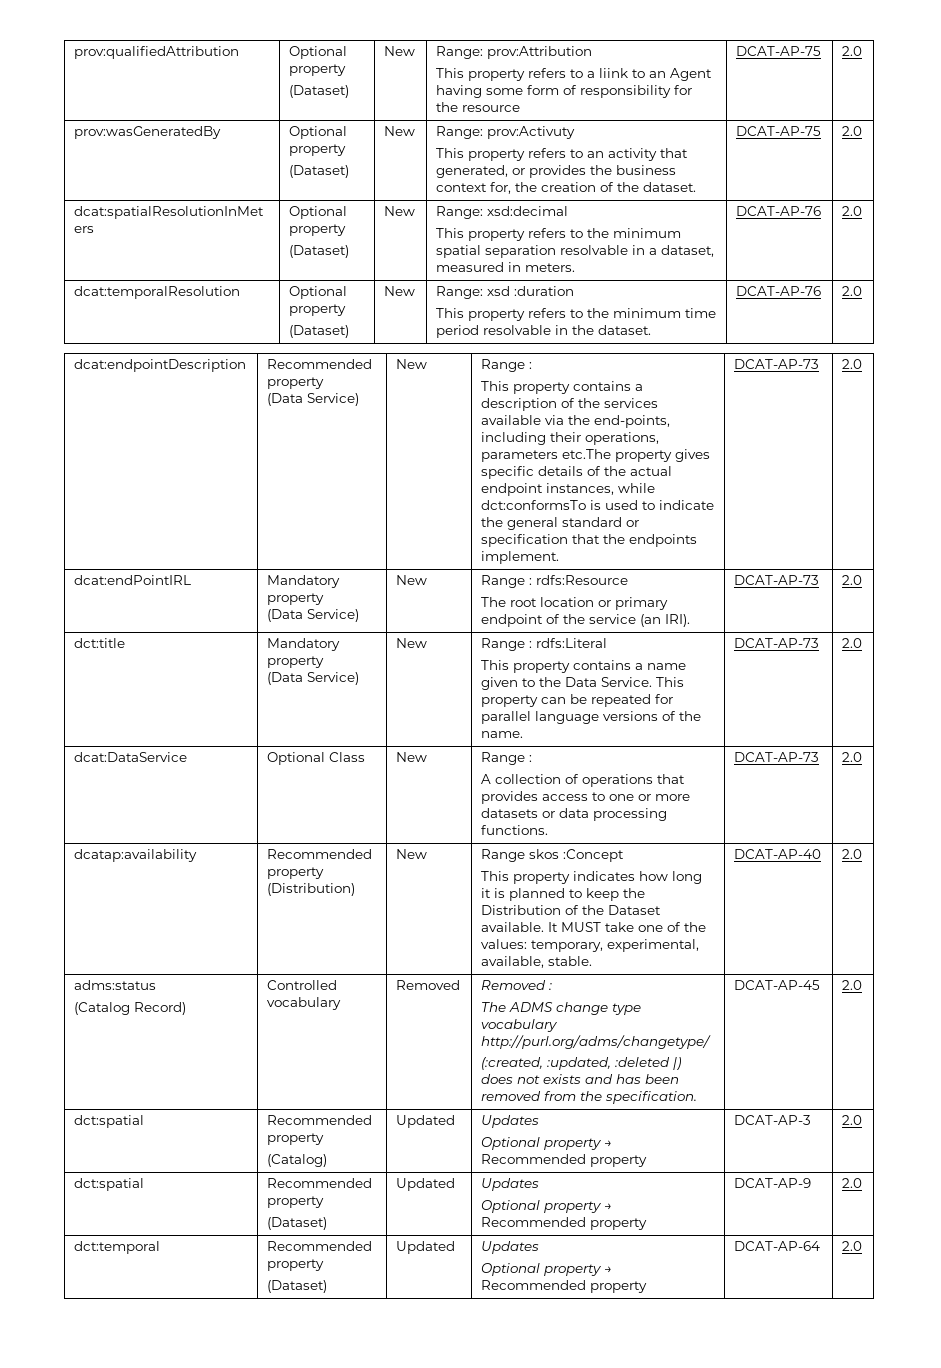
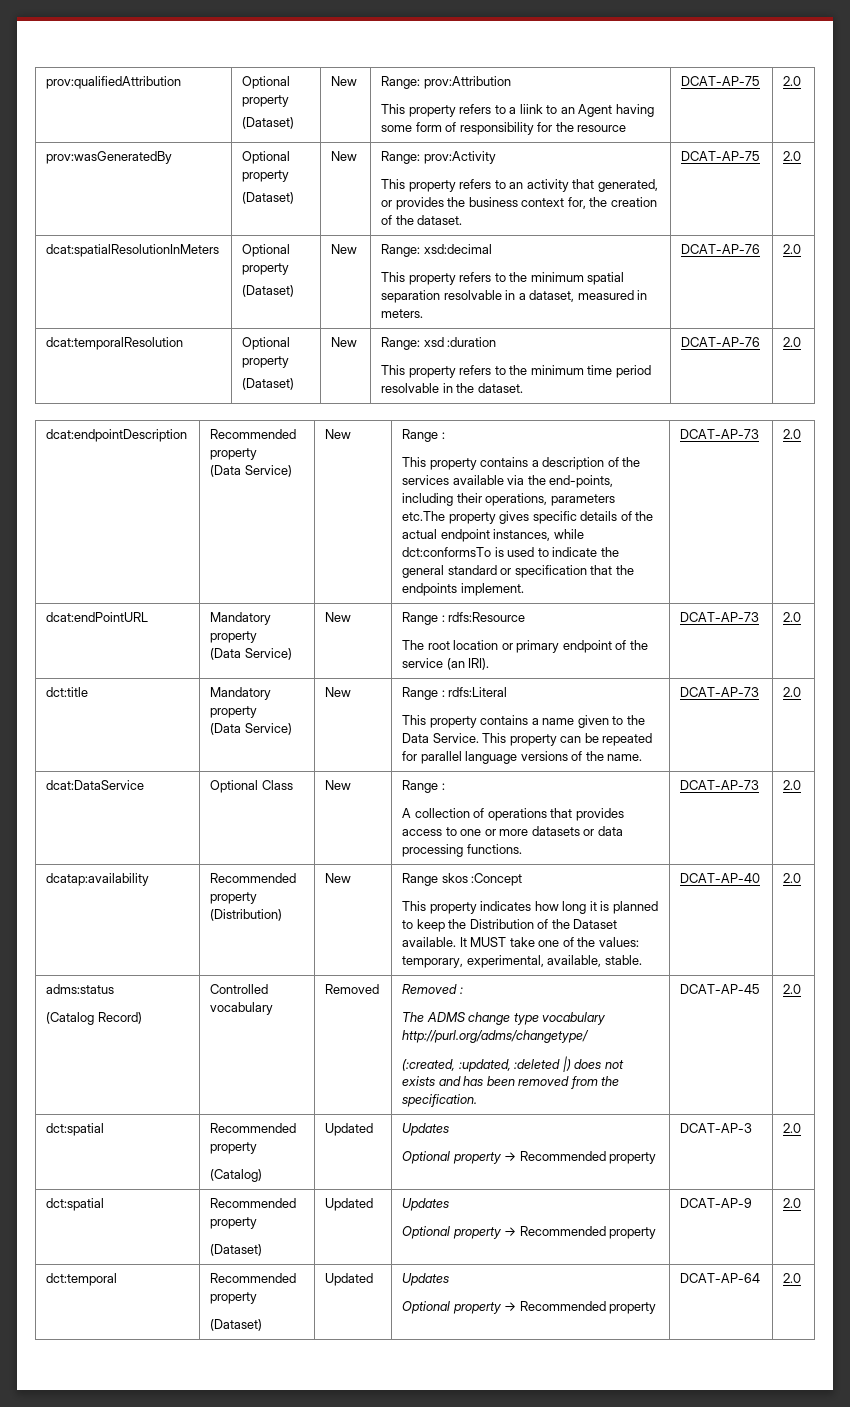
  prov:wasGeneratedBy | Optional property
- (Dataset) | New | Range: prov:Activuty
+ (Dataset) | New | Range: prov:Activity
- dcat:endPointIRL | Mandatory property
+ dcat:endPointURL | Mandatory property

